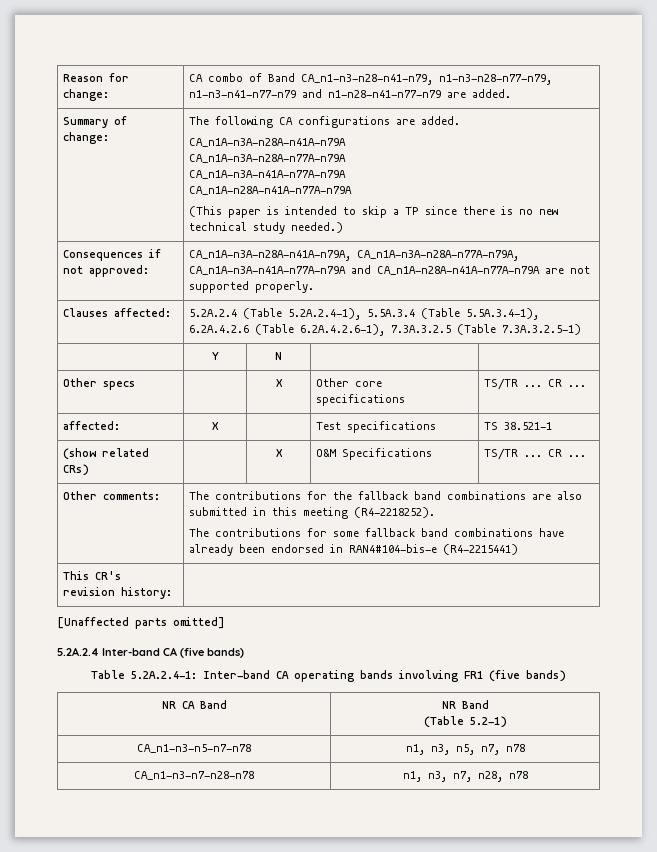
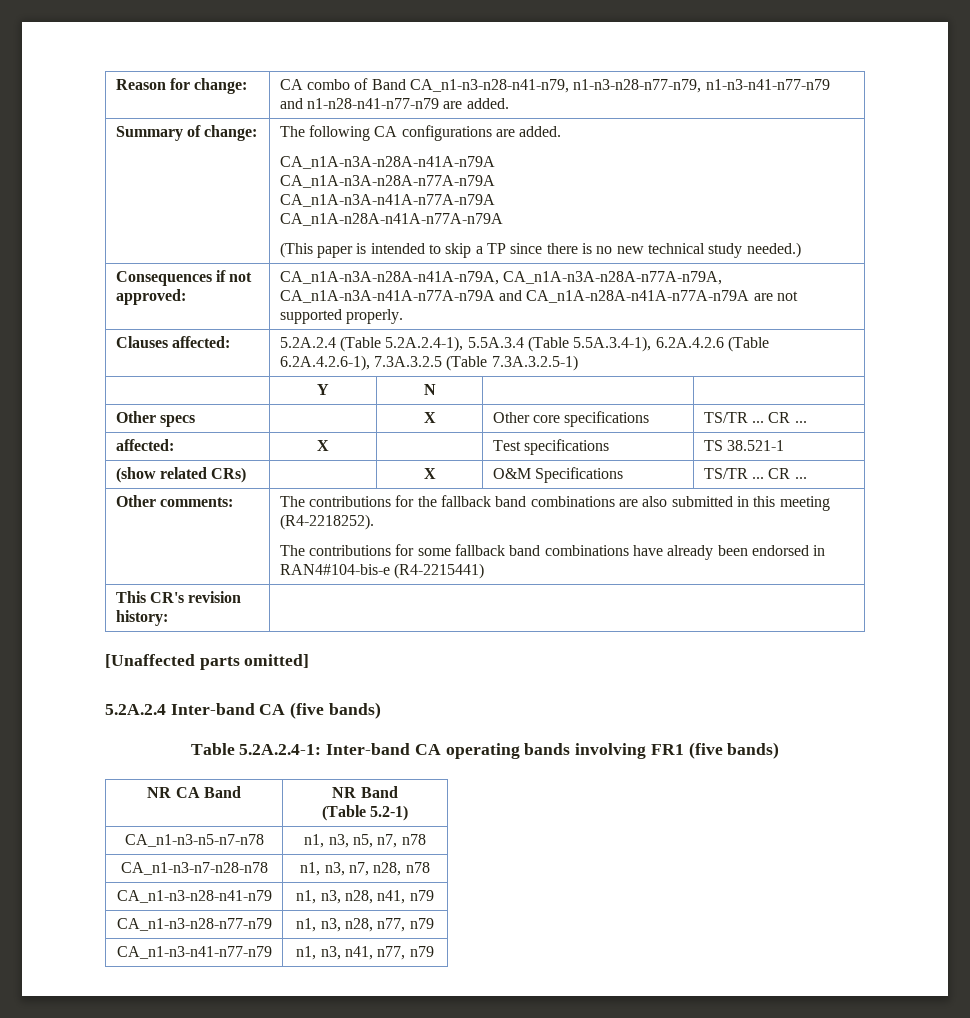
+ CA_n1-n3-n28-n41-n79 | n1, n3, n28, n41, n79
+ CA_n1-n3-n28-n77-n79 | n1, n3, n28, n77, n79
+ CA_n1-n3-n41-n77-n79 | n1, n3, n41, n77, n79

